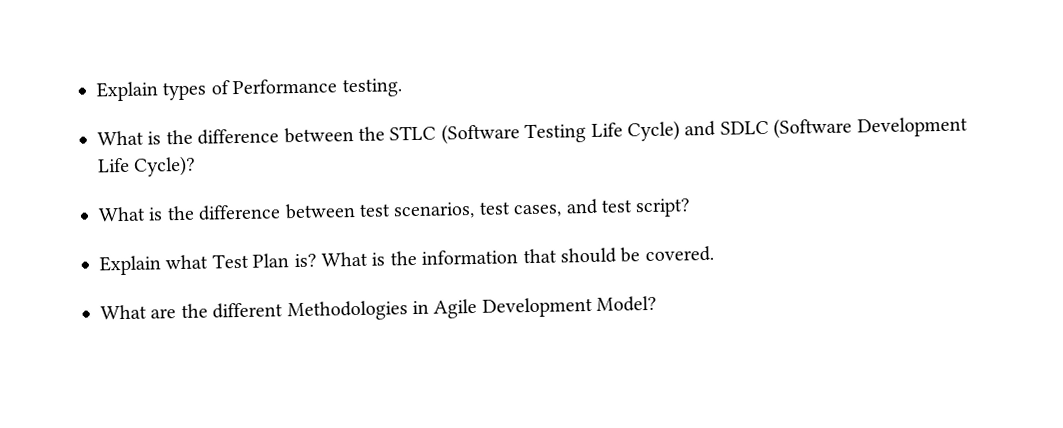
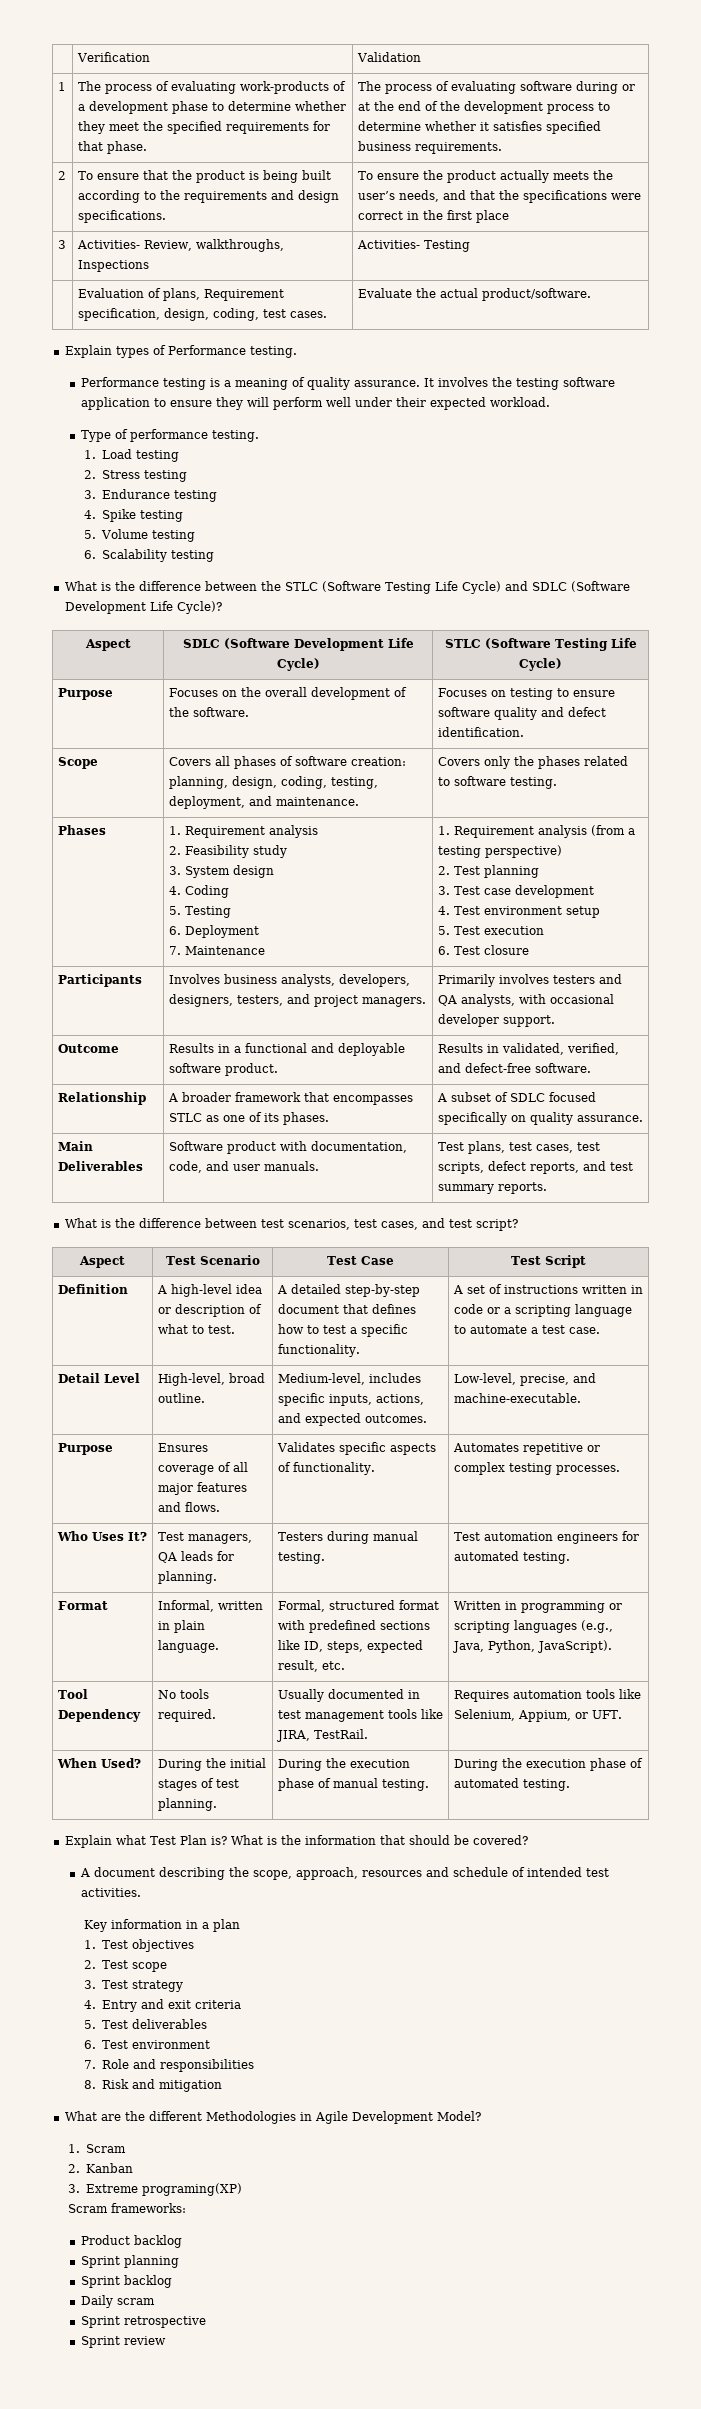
+ | Verification | Validation
+ 1 | The process of evaluating work-products of a development phase to determine whether they meet the specified requirements for that phase. | The process of evaluating software during or at the end of the development process to determine whether it satisfies specified business requirements.
+ 2 | To ensure that the product is being built according to the requirements and design specifications. | To ensure the product actually meets the user’s needs, and that the specifications were correct in the first place
+ 3 | Activities- Review, walkthroughs, Inspections | Activities- Testing
+ | Evaluation of plans, Requirement specification, design, coding, test cases. | Evaluate the actual product/software.
+ Performance testing is a meaning of quality assurance. It involves the testing software application to ensure they will perform well under their expected workload.
+ Type of performance testing.
+ 1. Load testing
+ 2. Stress testing
+ 3. Endurance testing
+ 4. Spike testing
+ 5. Volume testing
+ 6. Scalability testing
+ Aspect | SDLC (Software Development Life Cycle) | STLC (Software Testing Life Cycle)
+ Purpose | Focuses on the overall development of the software. | Focuses on testing to ensure software quality and defect identification.
+ Scope | Covers all phases of software creation: planning, design, coding, testing, deployment, and maintenance. | Covers only the phases related to software testing.
+ Phases | 1. Requirement analysis
+ 2. Feasibility study
+ 3. System design
+ 4. Coding
+ 5. Testing
+ 6. Deployment
+ 7. Maintenance | 1. Requirement analysis (from a testing perspective)
+ 2. Test planning
+ 3. Test case development
+ 4. Test environment setup
+ 5. Test execution
+ 6. Test closure
+ Participants | Involves business analysts, developers, designers, testers, and project managers. | Primarily involves testers and QA analysts, with occasional developer support.
+ Outcome | Results in a functional and deployable software product. | Results in validated, verified, and defect-free software.
+ Relationship | A broader framework that encompasses STLC as one of its phases. | A subset of SDLC focused specifically on quality assurance.
+ Main Deliverables | Software product with documentation, code, and user manuals. | Test plans, test cases, test scripts, defect reports, and test summary reports.
+ Aspect | Test Scenario | Test Case | Test Script
+ Definition | A high-level idea or description of what to test. | A detailed step-by-step document that defines how to test a specific functionality. | A set of instructions written in code or a scripting language to automate a test case.
+ Detail Level | High-level, broad outline. | Medium-level, includes specific inputs, actions, and expected outcomes. | Low-level, precise, and machine-executable.
+ Purpose | Ensures coverage of all major features and flows. | Validates specific aspects of functionality. | Automates repetitive or complex testing processes.
+ Who Uses It? | Test managers, QA leads for planning. | Testers during manual testing. | Test automation engineers for automated testing.
+ Format | Informal, written in plain language. | Formal, structured format with predefined sections like ID, steps, expected result, etc. | Written in programming or scripting languages (e.g., Java, Python, JavaScript).
+ Tool Dependency | No tools required. | Usually documented in test management tools like JIRA, TestRail. | Requires automation tools like Selenium, Appium, or UFT.
+ When Used? | During the initial stages of test planning. | During the execution phase of manual testing. | During the execution phase of automated testing.
- What is the information that should be covered.
+ What is the information that should be covered?
+ A document describing the scope, approach, resources and schedule of intended test activities.
+ Key information in a plan
+ 1. Test objectives
+ 2. Test scope
+ 3. Test strategy
+ 4. Entry and exit criteria
+ 5. Test deliverables
+ 6. Test environment
+ 7. Role and responsibilities
+ 8. Risk and mitigation
+ 1. Scram
+ 2. Kanban
+ 3. Extreme programing(XP)
+ Scram frameworks:
+ Product backlog
+ Sprint planning
+ Sprint backlog
+ Daily scram
+ Sprint retrospective
+ Sprint review

